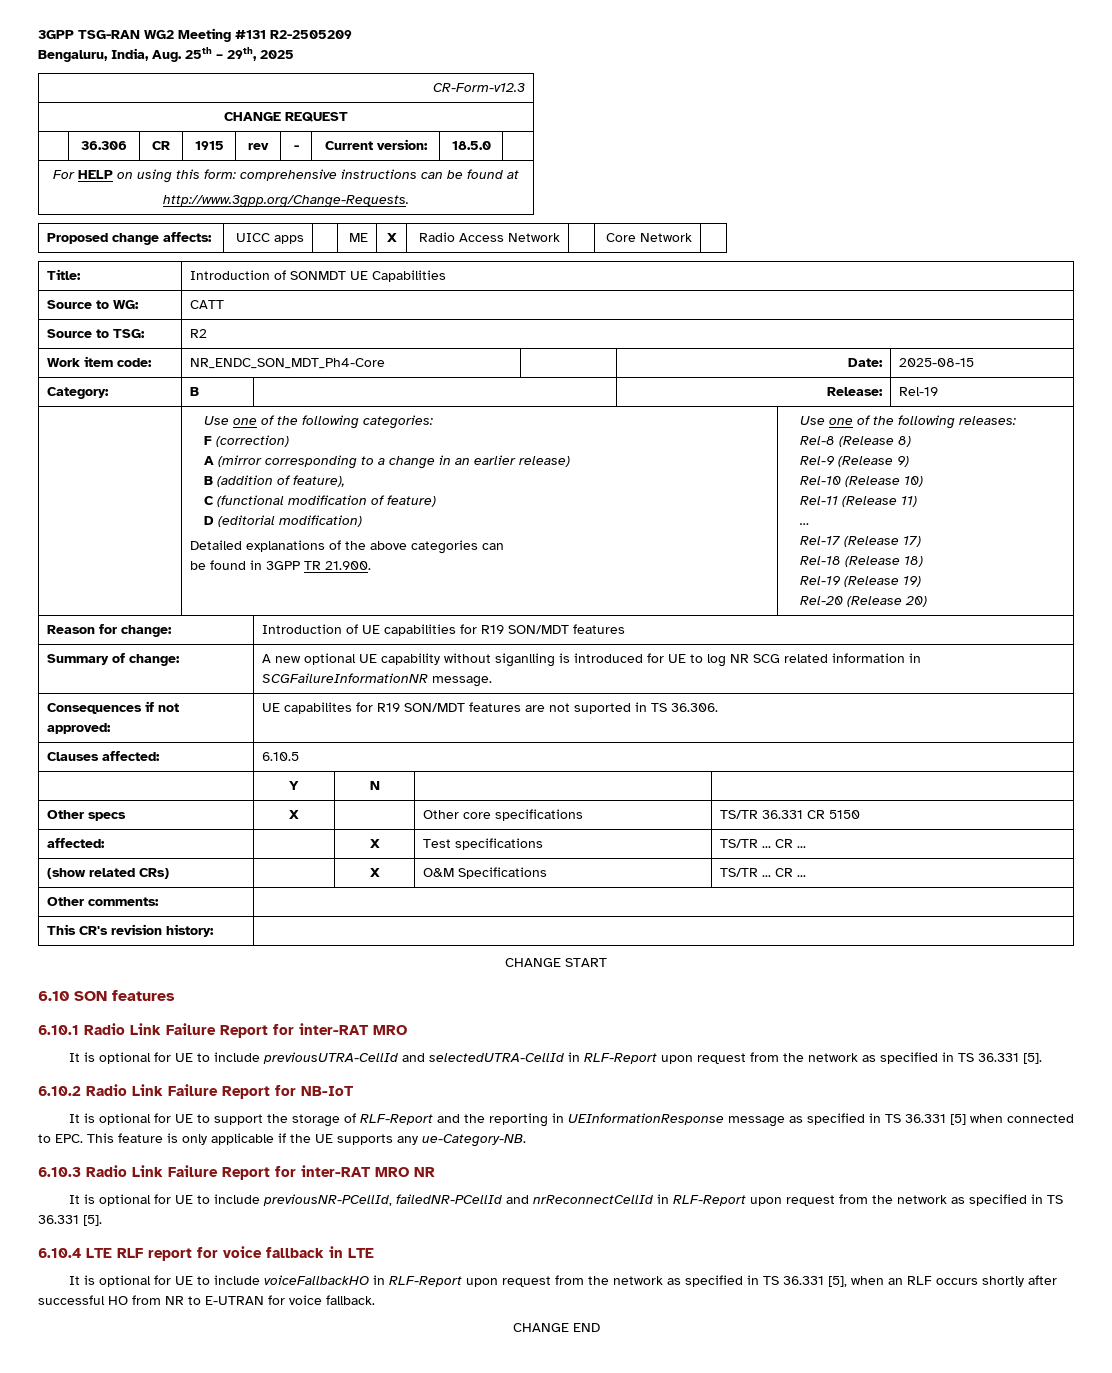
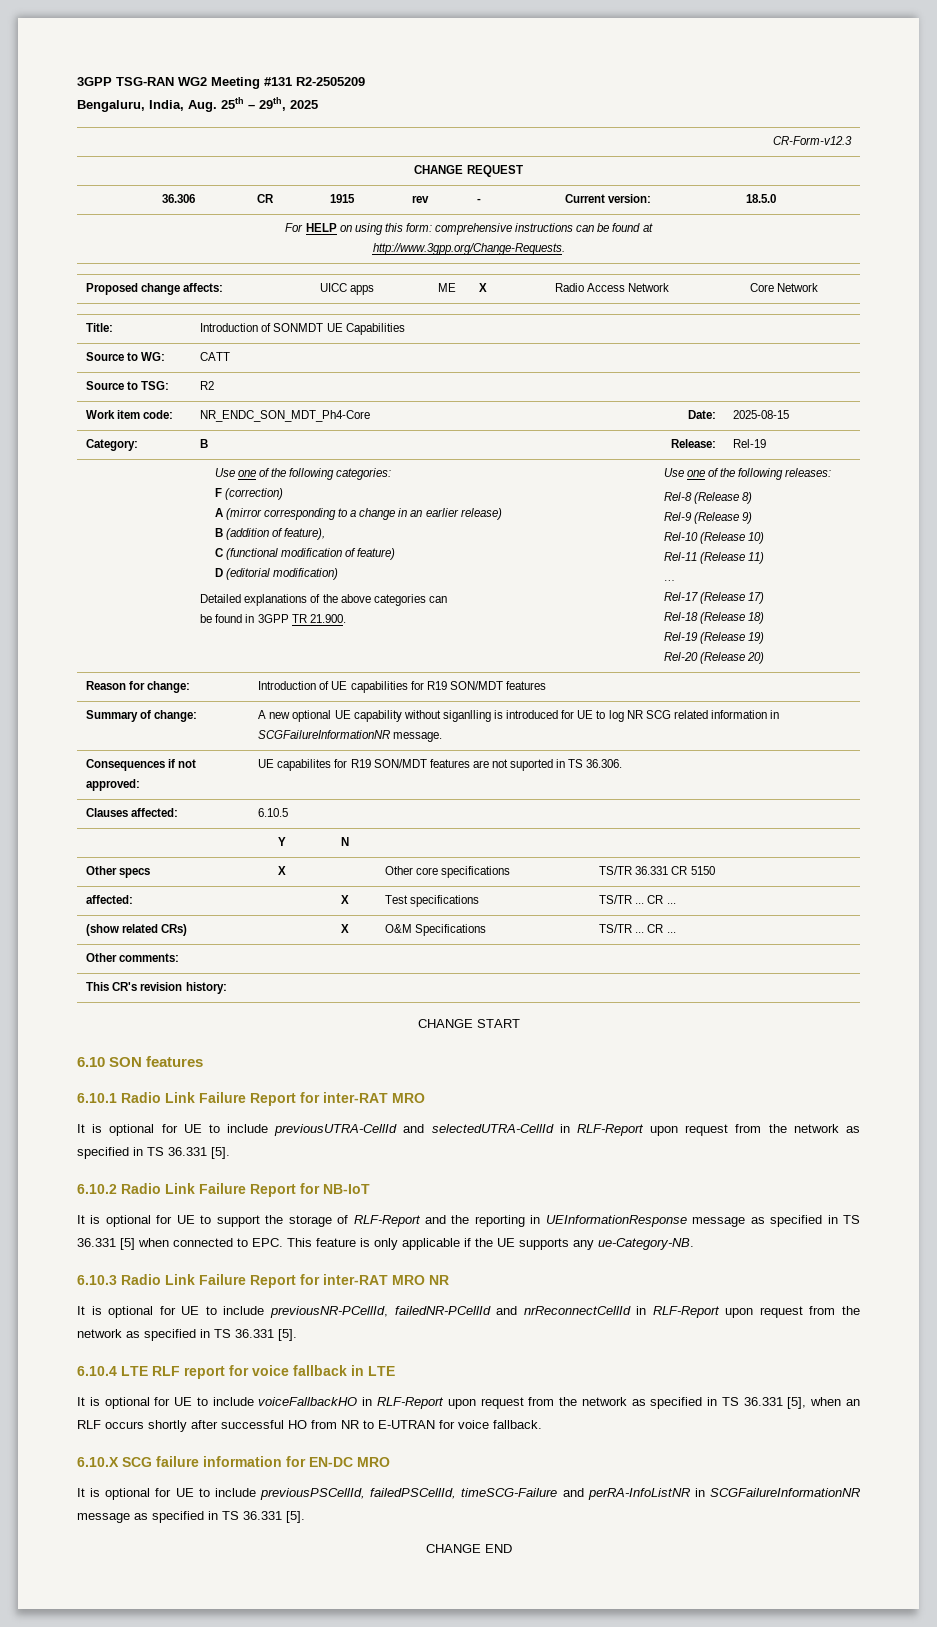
+ 6.10.X SCG failure information for EN-DC MRO
+ It is optional for UE to include previousPSCellId, failedPSCellId, timeSCG-Failure and perRA-InfoListNR in SCGFailureInformationNR message as specified in TS 36.331 [5].

